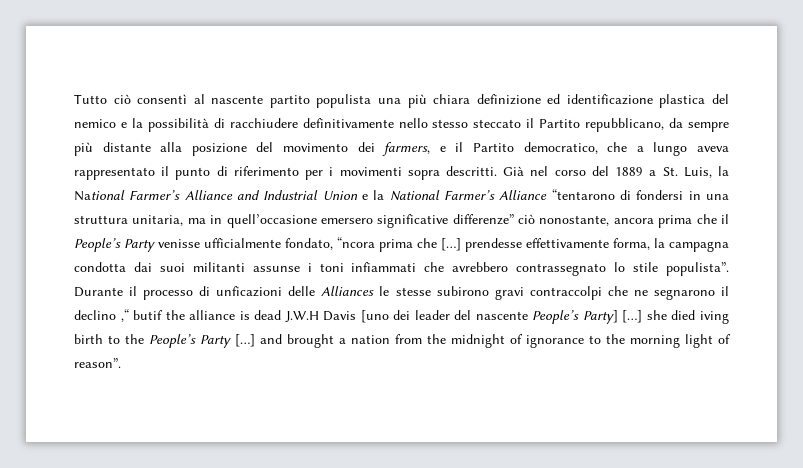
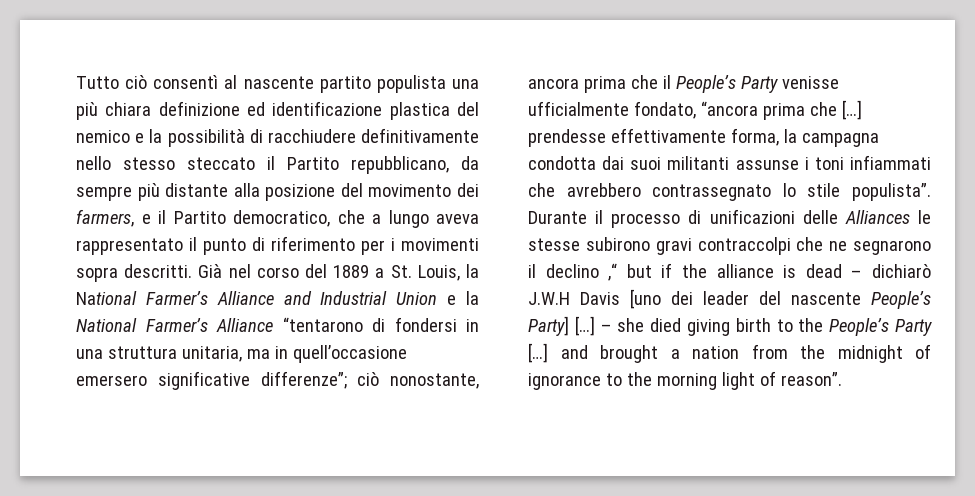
- Già nel corso del 1889 a St. Luis, la National Farmer’s Alliance and Industrial Union e la National Farmer’s Alliance “tentarono di fondersi in una struttura unitaria, ma in quell’occasione emersero significative differenze” ciò nonostante, ancora prima che il People’s Party venisse ufficialmente fondato, “ncora prima che […] prendesse effettivamente forma, la campagna condotta dai suoi militanti assunse i toni infiammati che avrebbero contrassegnato lo stile populista”.
+ Già nel corso del 1889 a St. Louis, la National Farmer’s Alliance and Industrial Union e la National Farmer’s Alliance “tentarono di fondersi in una struttura unitaria, ma in quell’occasione emersero significative differenze”; ciò nonostante, ancora prima che il People’s Party venisse ufficialmente fondato, “ancora prima che […] prendesse effettivamente forma, la campagna condotta dai suoi militanti assunse i toni infiammati che avrebbero contrassegnato lo stile populista”.
- Durante il processo di unficazioni delle Alliances le stesse subirono gravi contraccolpi che ne segnarono il declino ,“ butif the alliance is dead J.W.H Davis [uno dei leader del nascente People’s Party] […] she died iving birth to the People’s Party […] and brought a nation from the midnight of ignorance to the morning light of reason”.
+ Durante il processo di unificazioni delle Alliances le stesse subirono gravi contraccolpi che ne segnarono il declino ,“ but if the alliance is dead – dichiarò J.W.H Davis [uno dei leader del nascente People’s Party] […] – she died giving birth to the People’s Party […] and brought a nation from the midnight of ignorance to the morning light of reason”.

